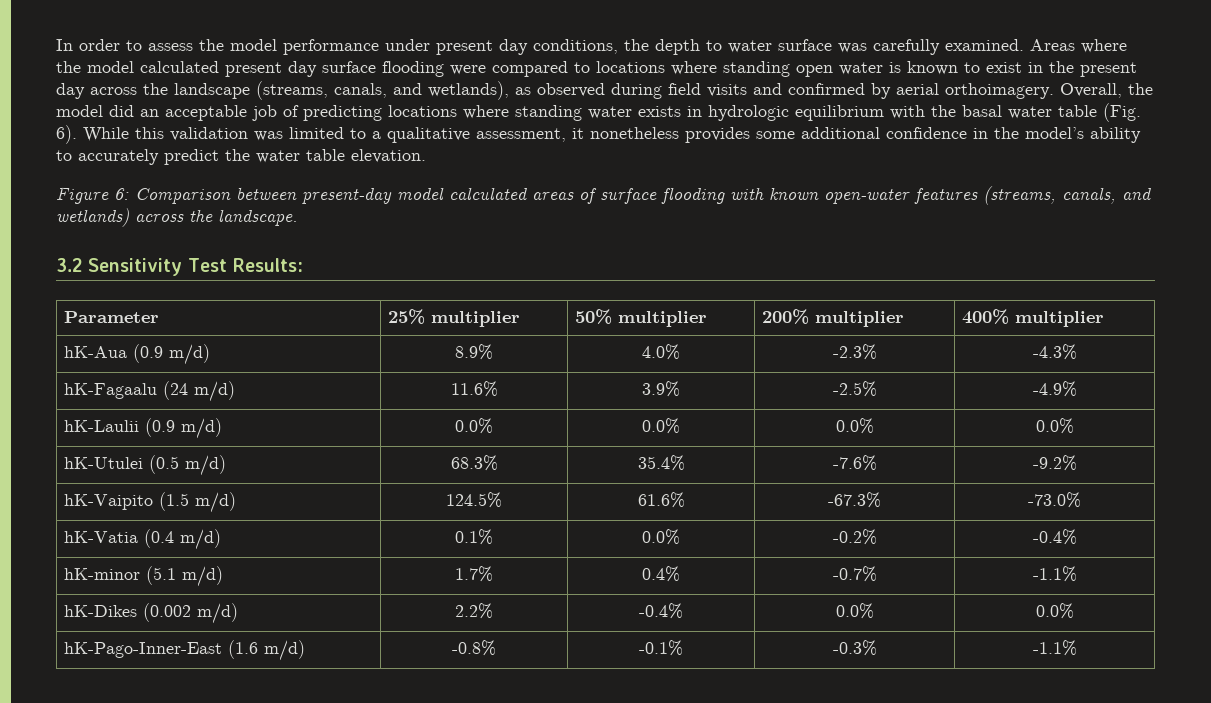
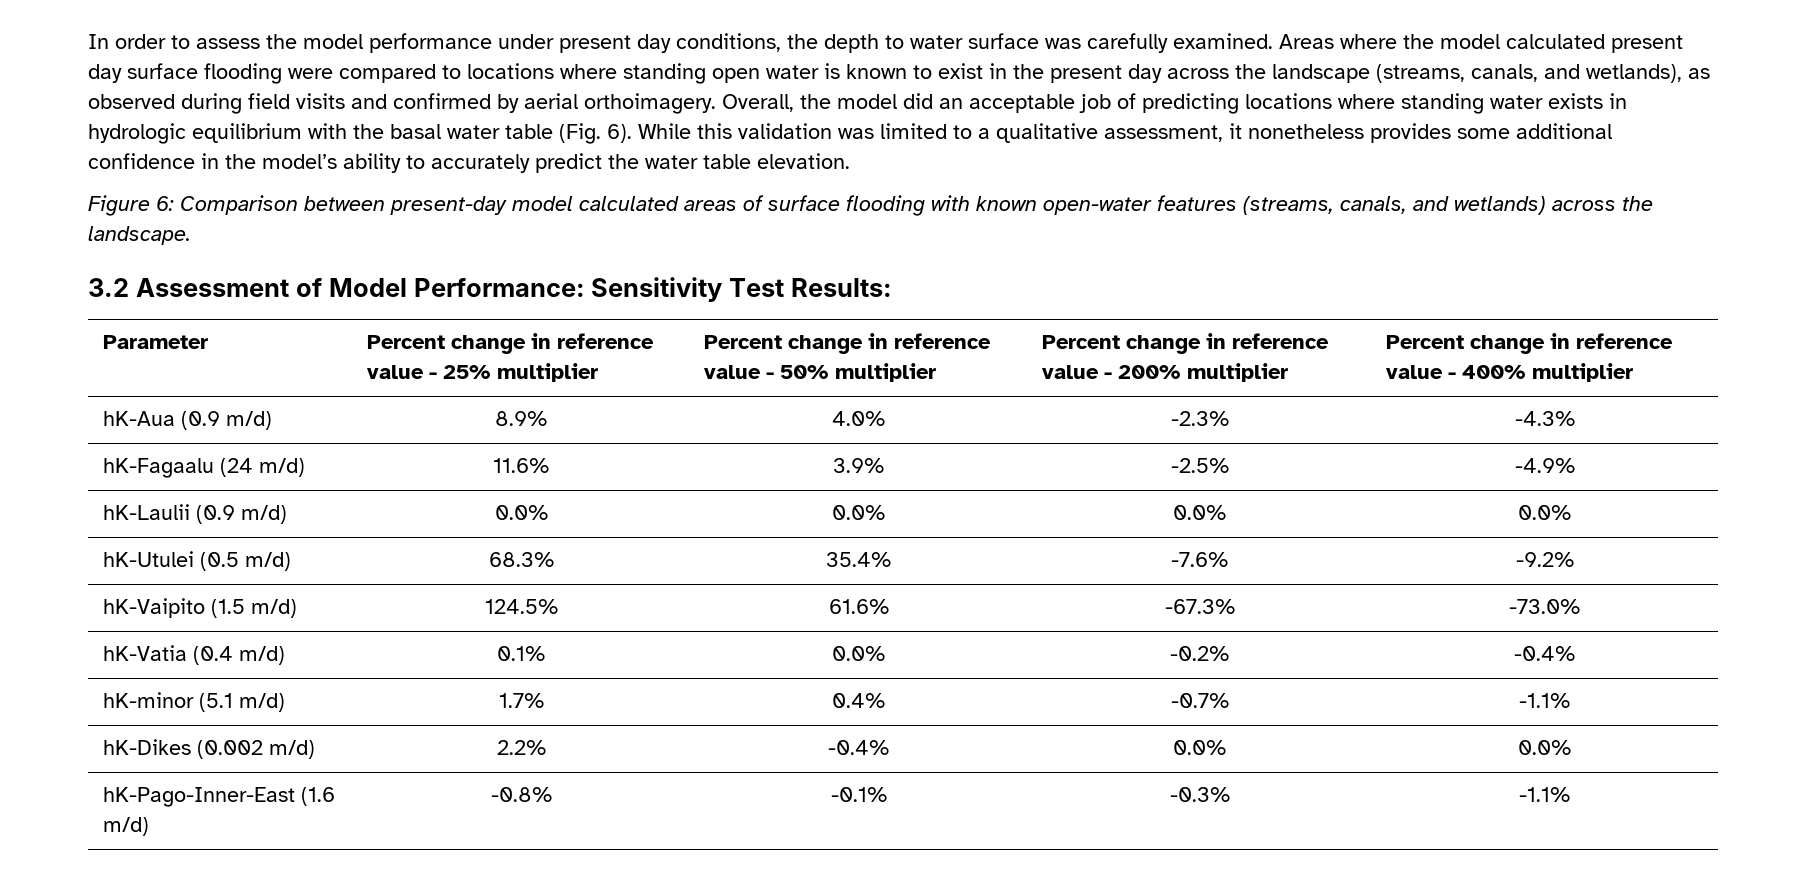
- 3.2 Sensitivity Test Results:
+ 3.2 Assessment of Model Performance: Sensitivity Test Results:
- Parameter | 25% multiplier | 50% multiplier | 200% multiplier | 400% multiplier
+ Parameter | Percent change in reference value - 25% multiplier | Percent change in reference value - 50% multiplier | Percent change in reference value - 200% multiplier | Percent change in reference value - 400% multiplier

